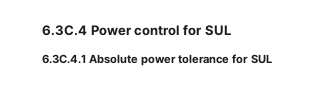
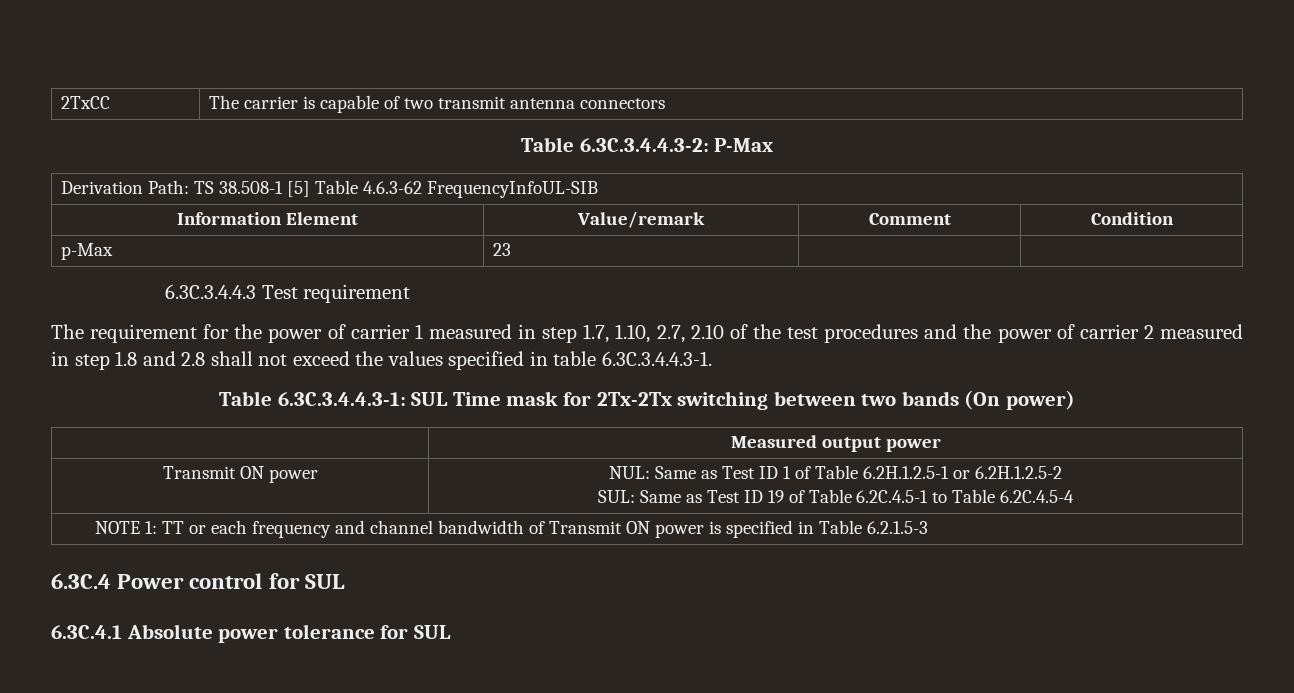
+ 2TxCC | The carrier is capable of two transmit antenna connectors
+ Table 6.3C.3.4.4.3-2: P-Max
+ Derivation Path: TS 38.508-1 [5] Table 4.6.3-62 FrequencyInfoUL-SIB
+ Information Element | Value/remark | Comment | Condition
+ p-Max | 23 | |
+ 6.3C.3.4.4.3 Test requirement
+ The requirement for the power of carrier 1 measured in step 1.7, 1.10, 2.7, 2.10 of the test procedures and the power of carrier 2 measured in step 1.8 and 2.8 shall not exceed the values specified in table 6.3C.3.4.4.3-1.
+ Table 6.3C.3.4.4.3-1: SUL Time mask for 2Tx-2Tx switching between two bands (On power)
+ | Measured output power
+ Transmit ON power | NUL: Same as Test ID 1 of Table 6.2H.1.2.5-1 or 6.2H.1.2.5-2
+ SUL: Same as Test ID 19 of Table 6.2C.4.5-1 to Table 6.2C.4.5-4
+ NOTE 1: TT or each frequency and channel bandwidth of Transmit ON power is specified in Table 6.2.1.5-3

